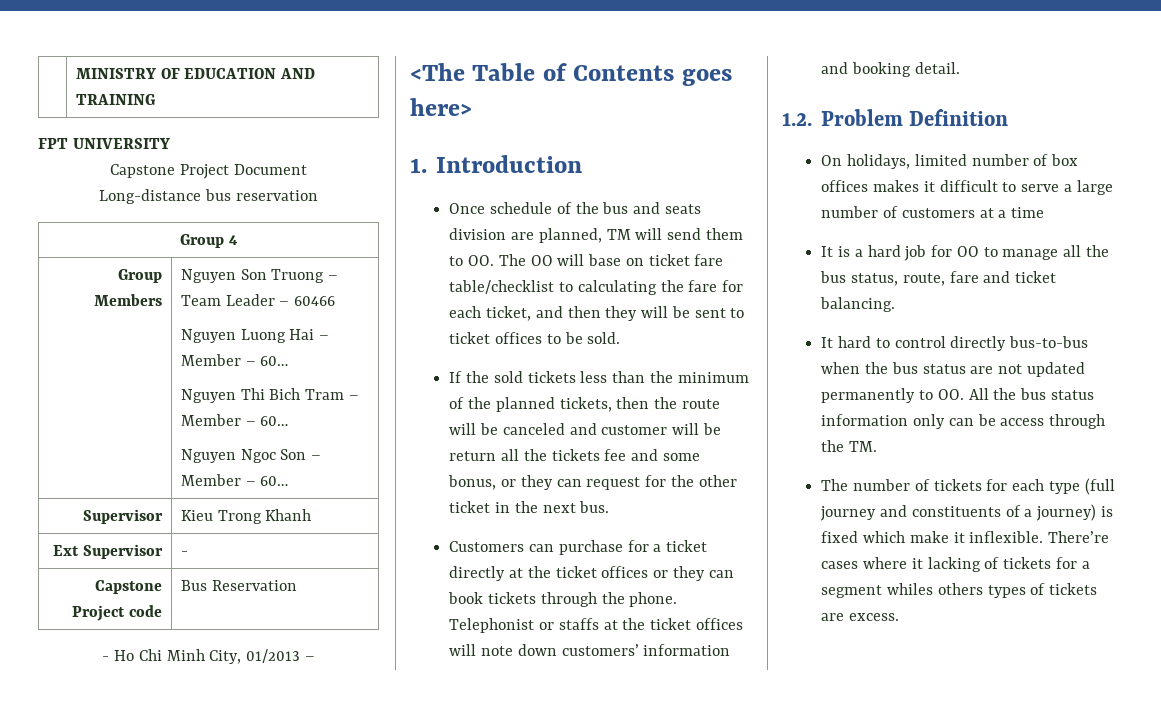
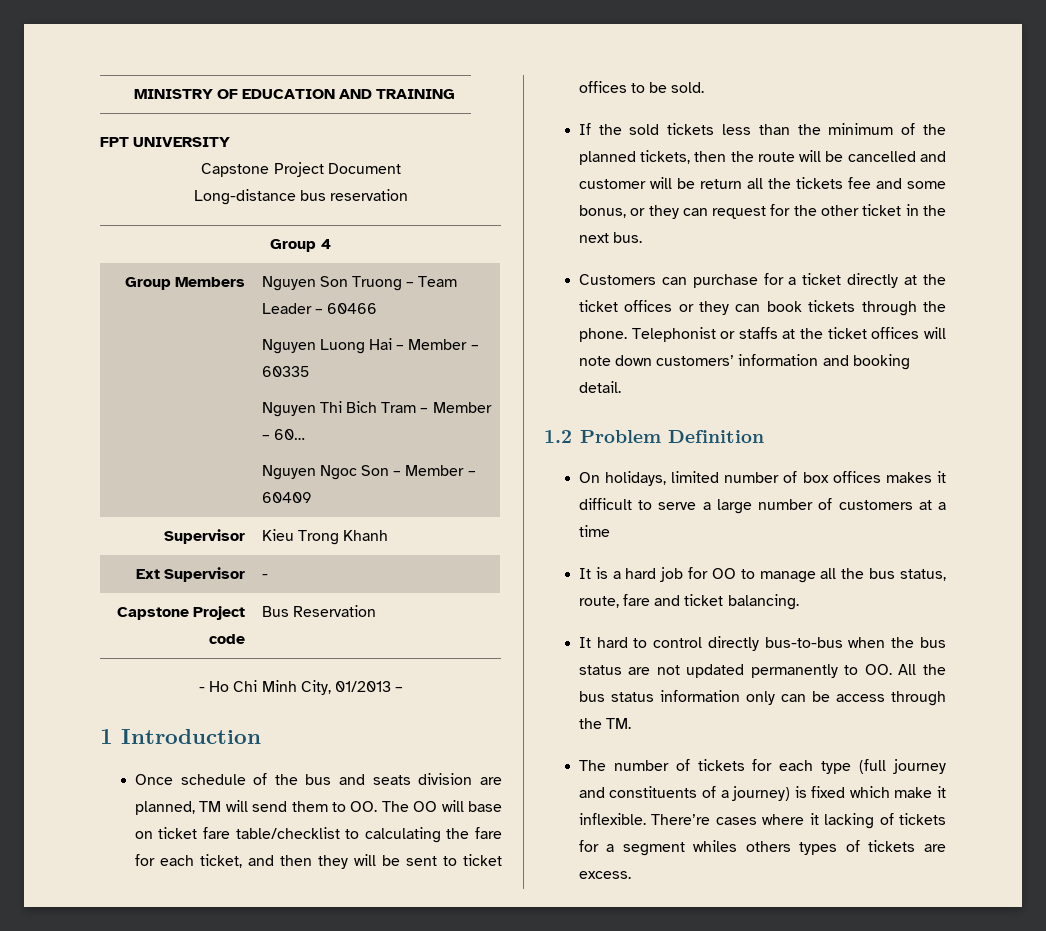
  Group Members | Nguyen Son Truong – Team Leader – 60466
- Nguyen Luong Hai – Member – 60…
+ Nguyen Luong Hai – Member – 60335
  Nguyen Thi Bich Tram – Member – 60…
- Nguyen Ngoc Son – Member – 60…
+ Nguyen Ngoc Son – Member – 60409
- <The Table of Contents goes here>
- 1. Introduction
+ 1 Introduction
- If the sold tickets less than the minimum of the planned tickets, then the route will be canceled and customer will be return all the tickets fee and some bonus, or they can request for the other ticket in the next bus.
+ If the sold tickets less than the minimum of the planned tickets, then the route will be cancelled and customer will be return all the tickets fee and some bonus, or they can request for the other ticket in the next bus.
- 1.2. Problem Definition
+ 1.2 Problem Definition

